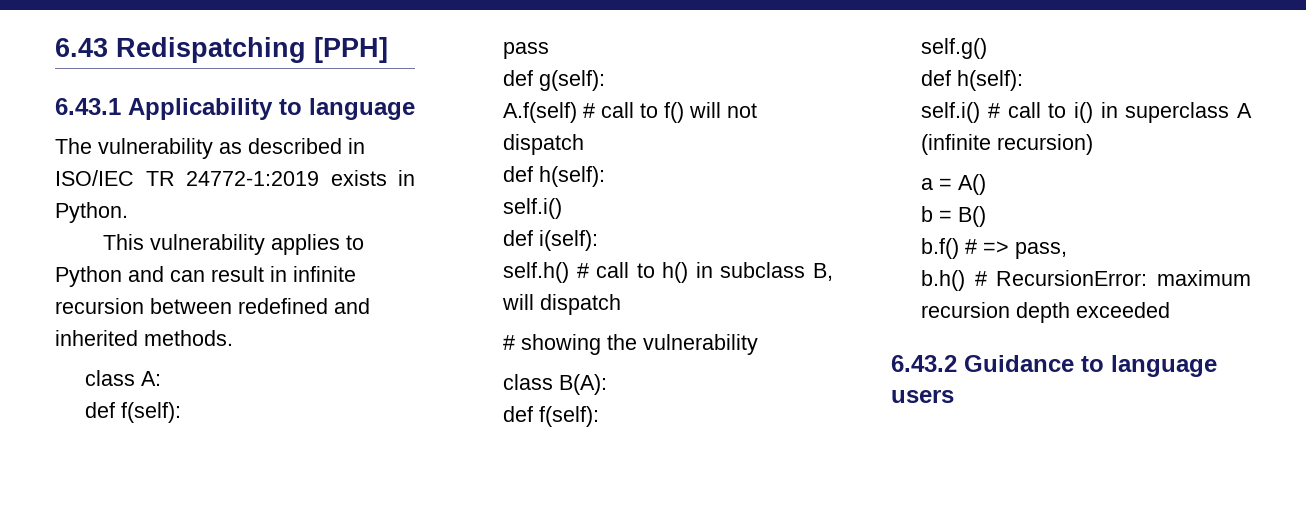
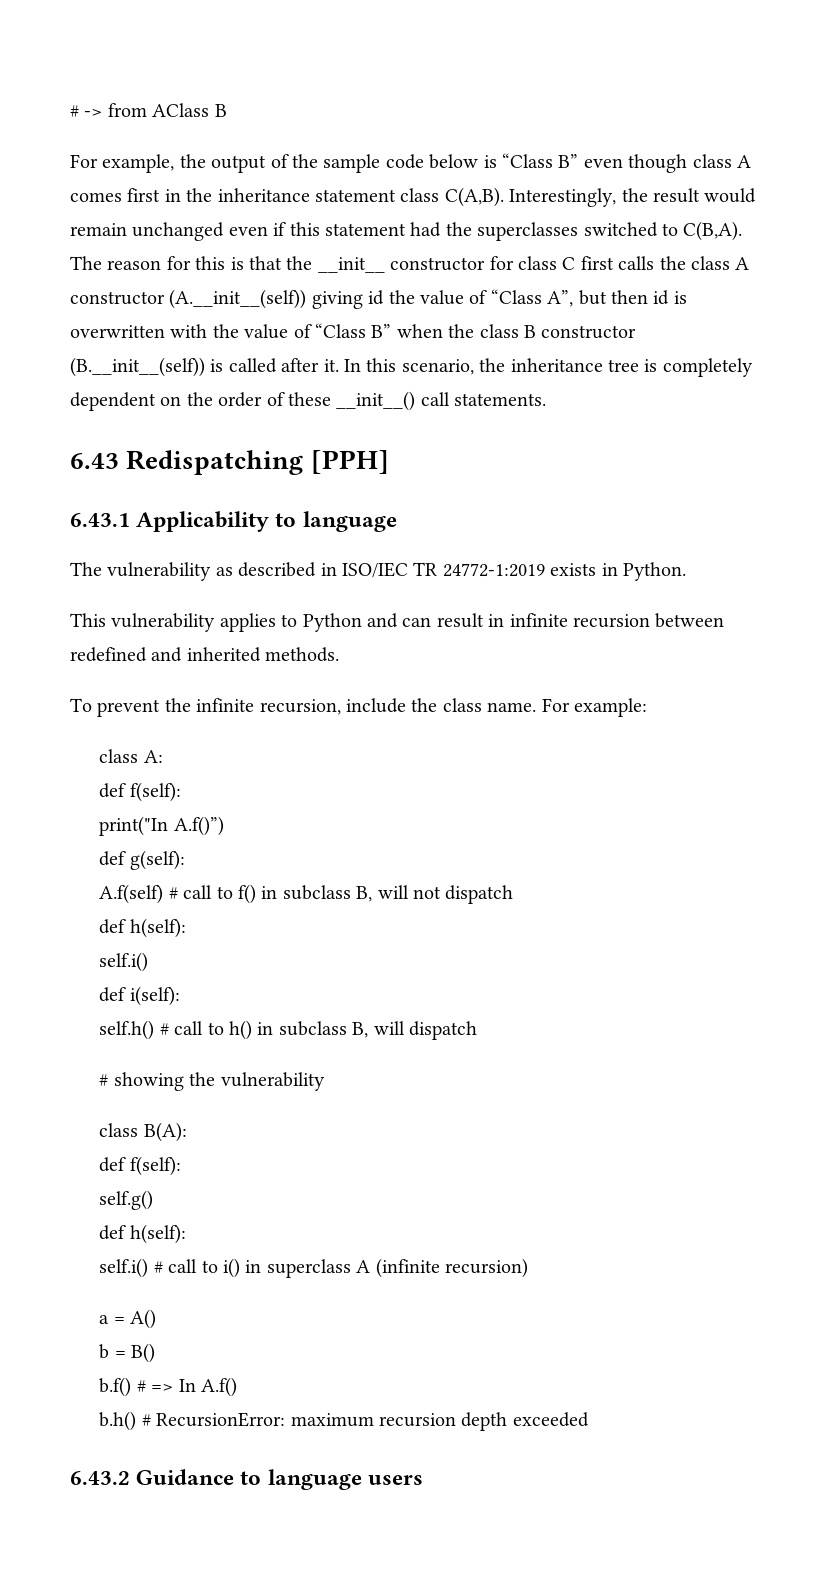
+ # -> from AClass B
+ For example, the output of the sample code below is “Class B” even though class A comes first in the inheritance statement class C(A,B). Interestingly, the result would remain unchanged even if this statement had the superclasses switched to C(B,A). The reason for this is that the __init__ constructor for class C first calls the class A constructor (A.__init__(self)) giving id the value of “Class A”, but then id is overwritten with the value of “Class B” when the class B constructor (B.__init__(self)) is called after it. In this scenario, the inheritance tree is completely dependent on the order of these __init__() call statements.
+ To prevent the infinite recursion, include the class name. For example:
- pass
+ print("In A.f()”)
- A.f(self) # call to f() will not dispatch
+ A.f(self) # call to f() in subclass B, will not dispatch
- b.f() # => pass,
+ b.f() # => In A.f()

